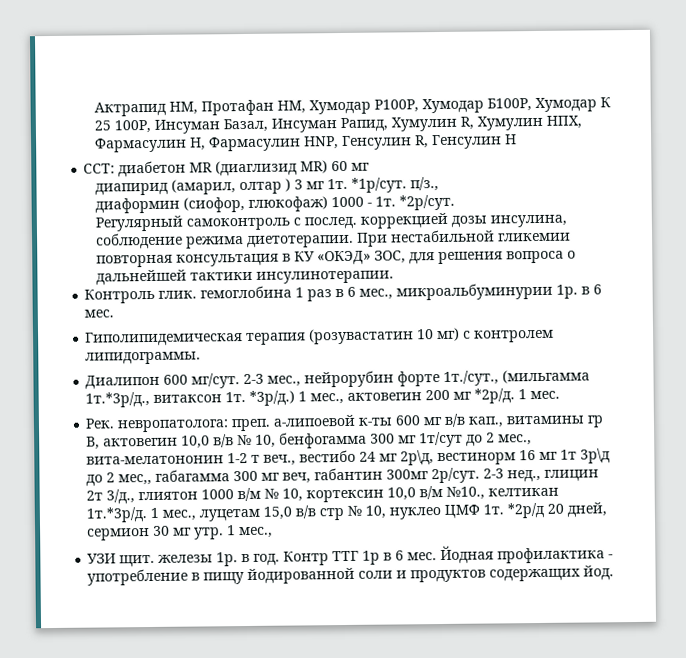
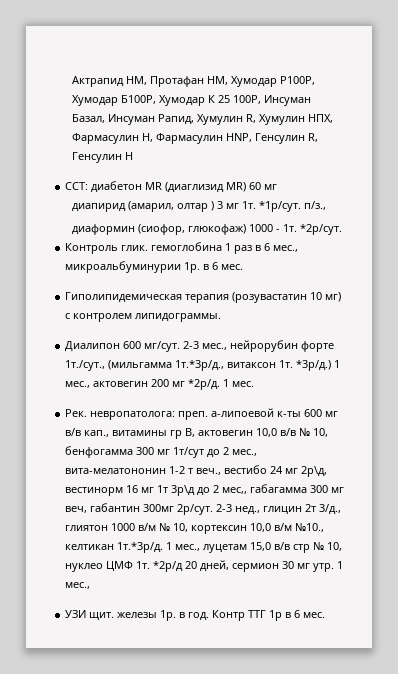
- Регулярный самоконтроль с послед. коррекцией дозы инсулина, соблюдение режима диетотерапии. При нестабильной гликемии повторная консультация в КУ «ОКЭД» ЗОС, для решения вопроса о дальнейшей тактики инсулинотерапии.
- Йодная профилактика - употребление в пищу йодированной соли и продуктов содержащих йод.

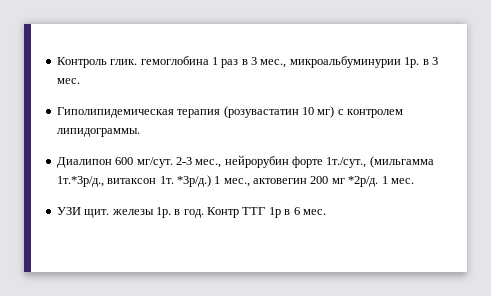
- Актрапид НМ, Протафан НМ, Хумодар Р100Р, Хумодар Б100Р, Хумодар К 25 100Р, Инсуман Базал, Инсуман Рапид, Хумулин R, Хумулин НПХ, Фармасулин Н, Фармасулин НNР, Генсулин R, Генсулин Н
- ССТ: диабетон МR (диаглизид МR) 60 мг
- диапирид (амарил, олтар ) 3 мг 1т. *1р/сут. п/з.,
- диаформин (сиофор, глюкофаж) 1000 - 1т. *2р/сут.
- Контроль глик. гемоглобина 1 раз в 6 мес., микроальбуминурии 1р. в 6 мес.
+ Контроль глик. гемоглобина 1 раз в 3 мес., микроальбуминурии 1р. в 3 мес.
- Рек. невропатолога: преп. а-липоевой к-ты 600 мг в/в кап., витамины гр В, актовегин 10,0 в/в № 10, бенфогамма 300 мг 1т/сут до 2 мес., вита-мелатононин 1-2 т веч., вестибо 24 мг 2р\д, вестинорм 16 мг 1т 3р\д до 2 мес,, габагамма 300 мг веч, габантин 300мг 2р/сут. 2-3 нед., глицин 2т 3/д., глиятон 1000 в/м № 10, кортексин 10,0 в/м №10., келтикан 1т.*3р/д. 1 мес., луцетам 15,0 в/в стр № 10, нуклео ЦМФ 1т. *2р/д 20 дней, сермион 30 мг утр. 1 мес.,

